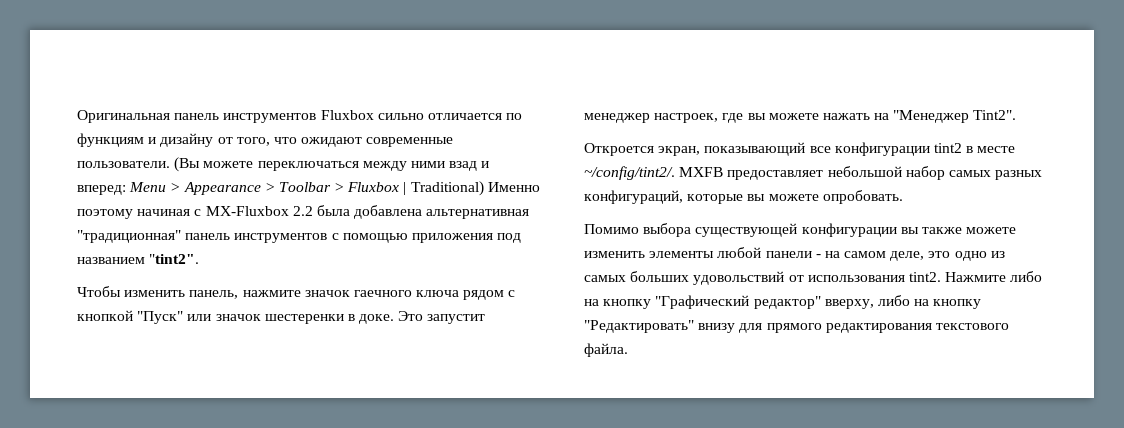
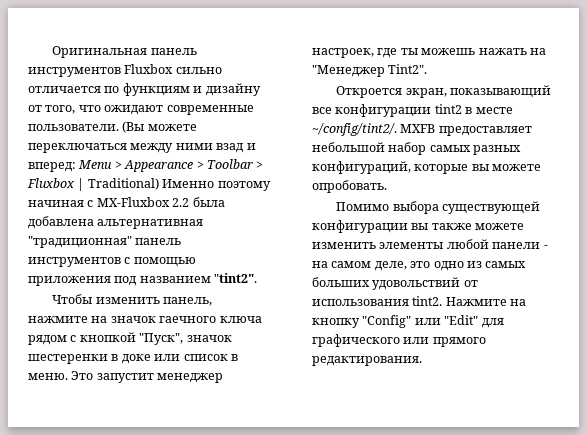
- Чтобы изменить панель, нажмите значок гаечного ключа рядом с кнопкой "Пуск" или значок шестеренки в доке.
+ Чтобы изменить панель, нажмите на значок гаечного ключа рядом с кнопкой "Пуск", значок шестеренки в доке или список в меню.
- Это запустит менеджер настроек, где вы можете нажать на "Менеджер Tint2".
+ Это запустит менеджер настроек, где ты можешь нажать на "Менеджер Tint2".
- Нажмите либо на кнопку "Графический редактор" вверху, либо на кнопку "Редактировать" внизу для прямого редактирования текстового файла.
+ Нажмите на кнопку "Config" или "Edit" для графического или прямого редактирования.

